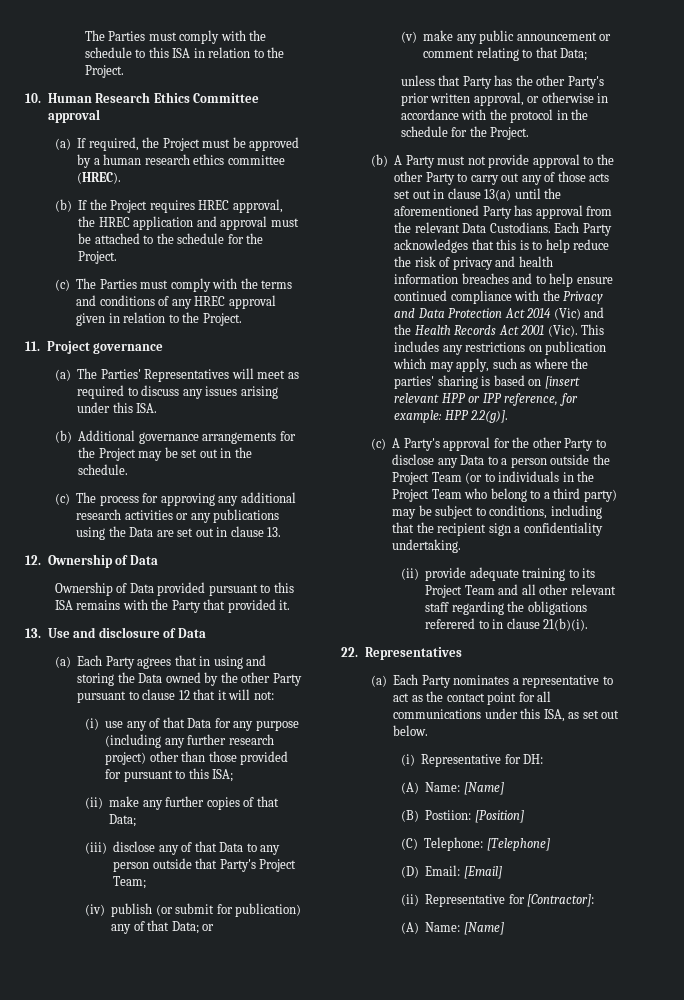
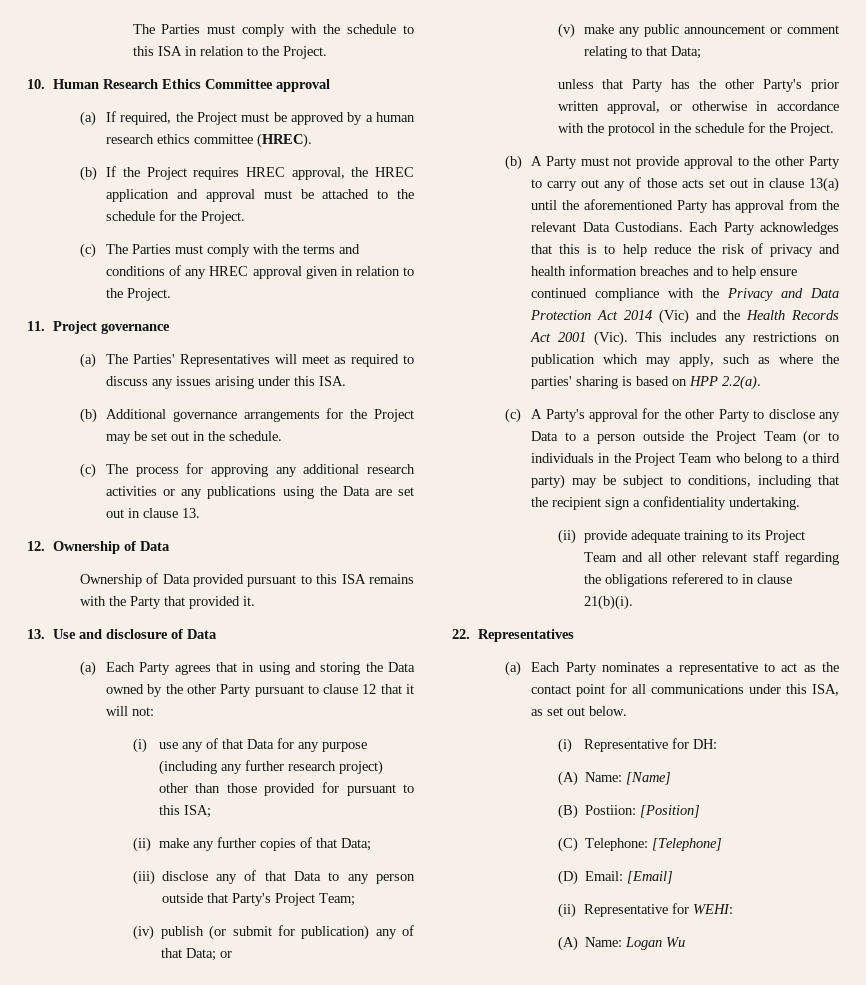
- This includes any restrictions on publication which may apply, such as where the parties' sharing is based on [insert relevant HPP or IPP reference, for example: HPP 2.2(g)].
+ This includes any restrictions on publication which may apply, such as where the parties' sharing is based on HPP 2.2(a).
- (ii) Representative for [Contractor]:
- (A) Name: [Name]
+ (ii) Representative for WEHI:
+ (A) Name: Logan Wu

